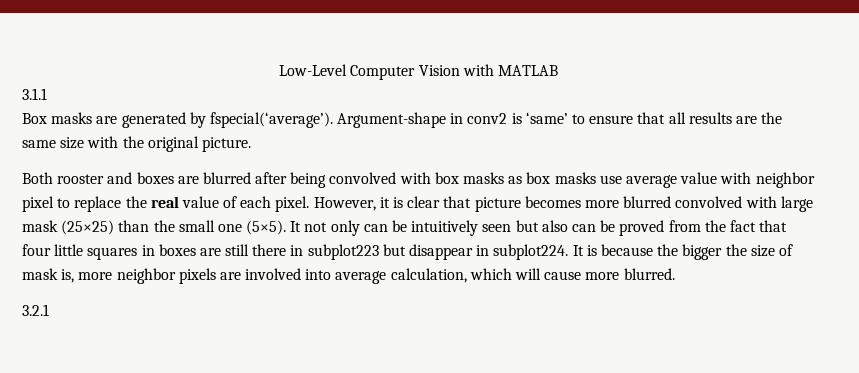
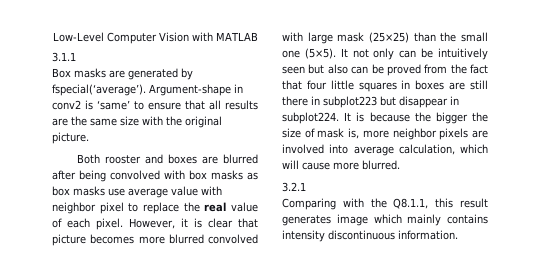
+ Comparing with the Q8.1.1, this result generates image which mainly contains intensity discontinuous information.

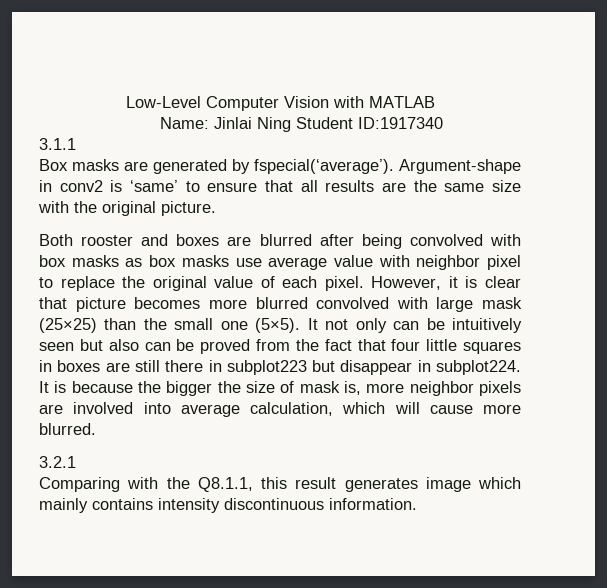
+ Name: Jinlai Ning Student ID:1917340
- Both rooster and boxes are blurred after being convolved with box masks as box masks use average value with neighbor pixel to replace the real value of each pixel.
+ Both rooster and boxes are blurred after being convolved with box masks as box masks use average value with neighbor pixel to replace the original value of each pixel.

